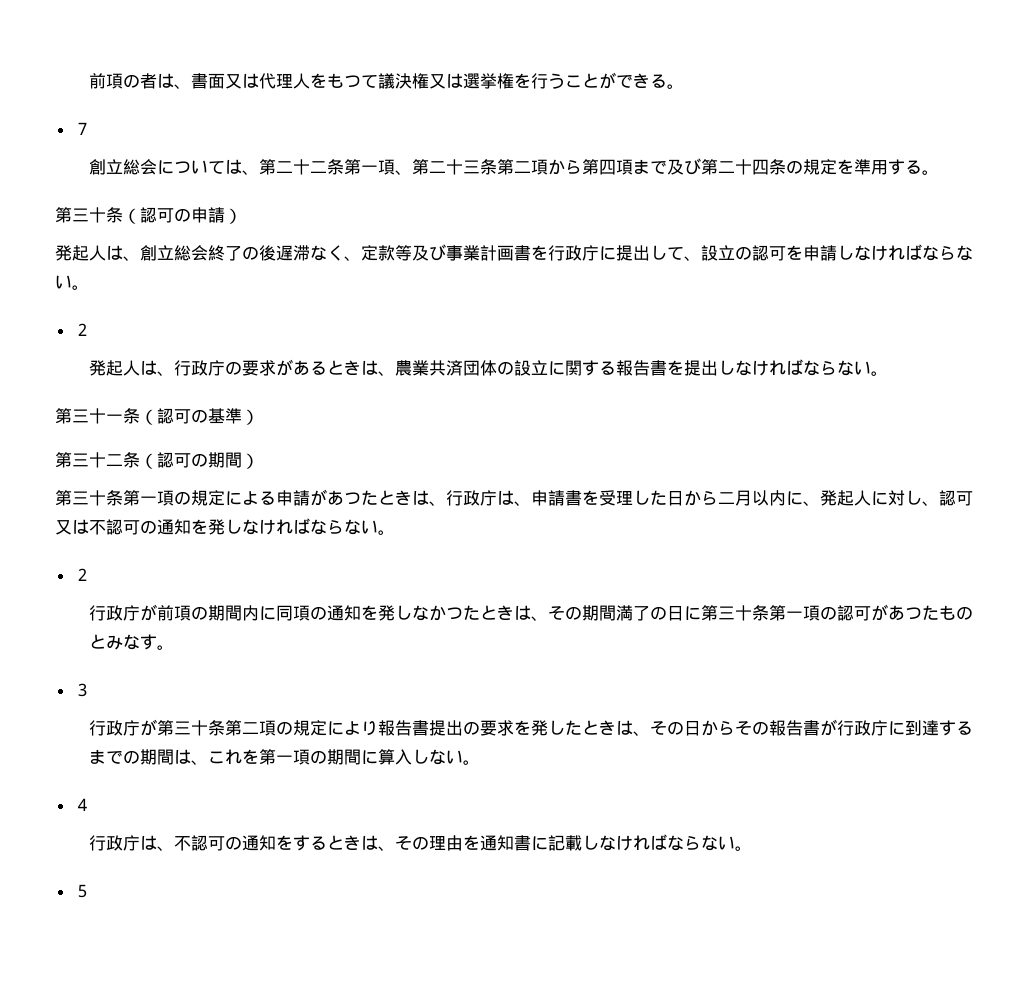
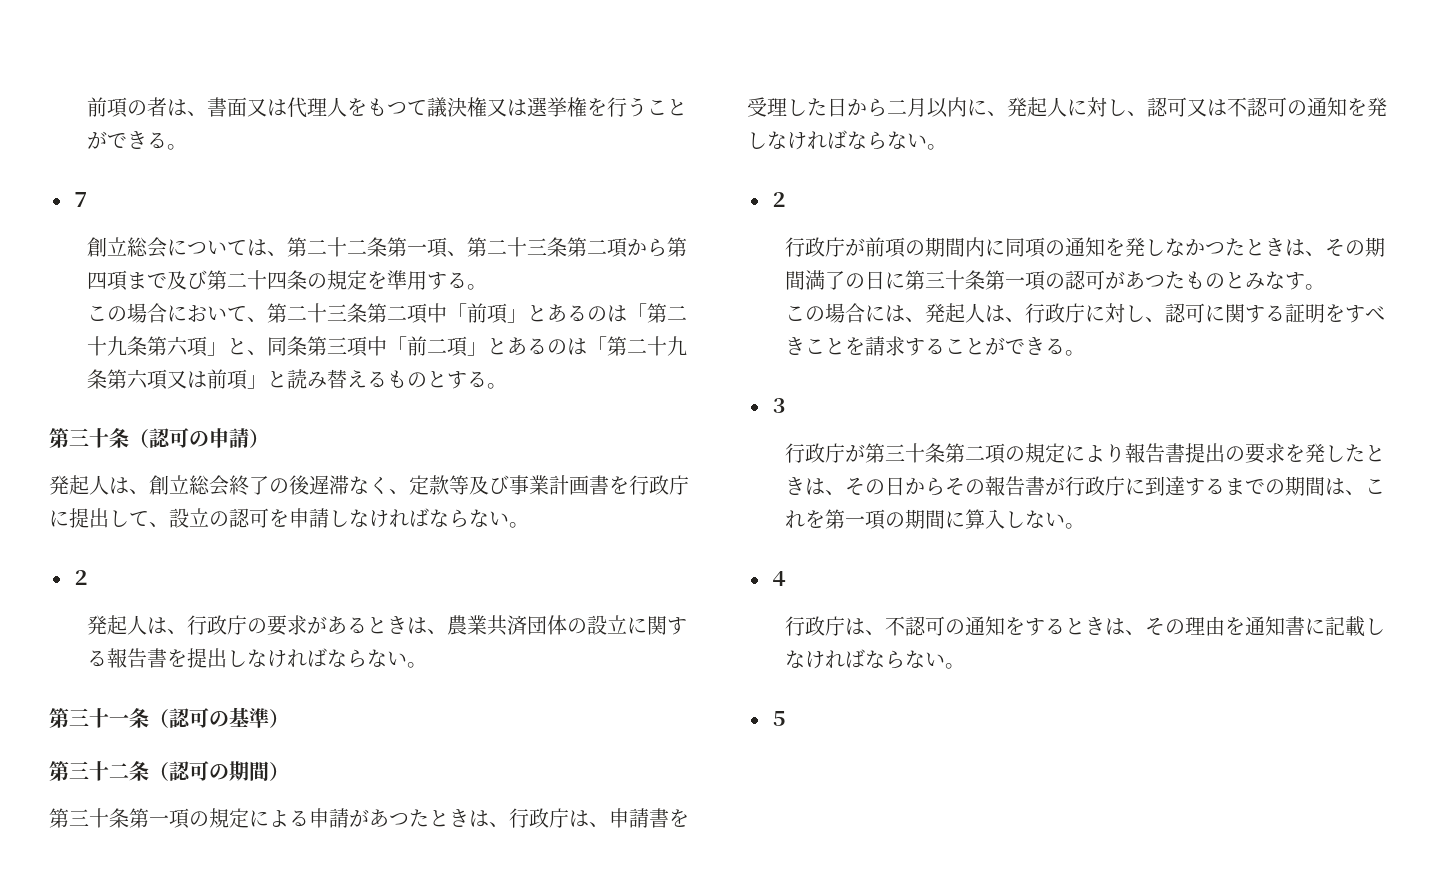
+ この場合において、第二十三条第二項中「前項」とあるのは「第二十九条第六項」と、同条第三項中「前二項」とあるのは「第二十九条第六項又は前項」と読み替えるものとする。
+ この場合には、発起人は、行政庁に対し、認可に関する証明をすべきことを請求することができる。

